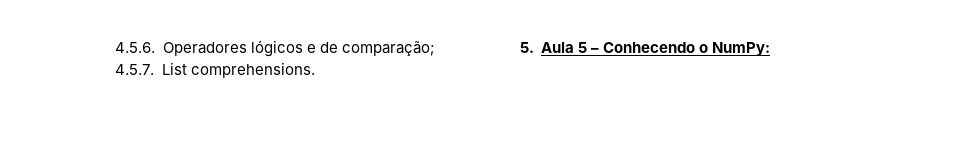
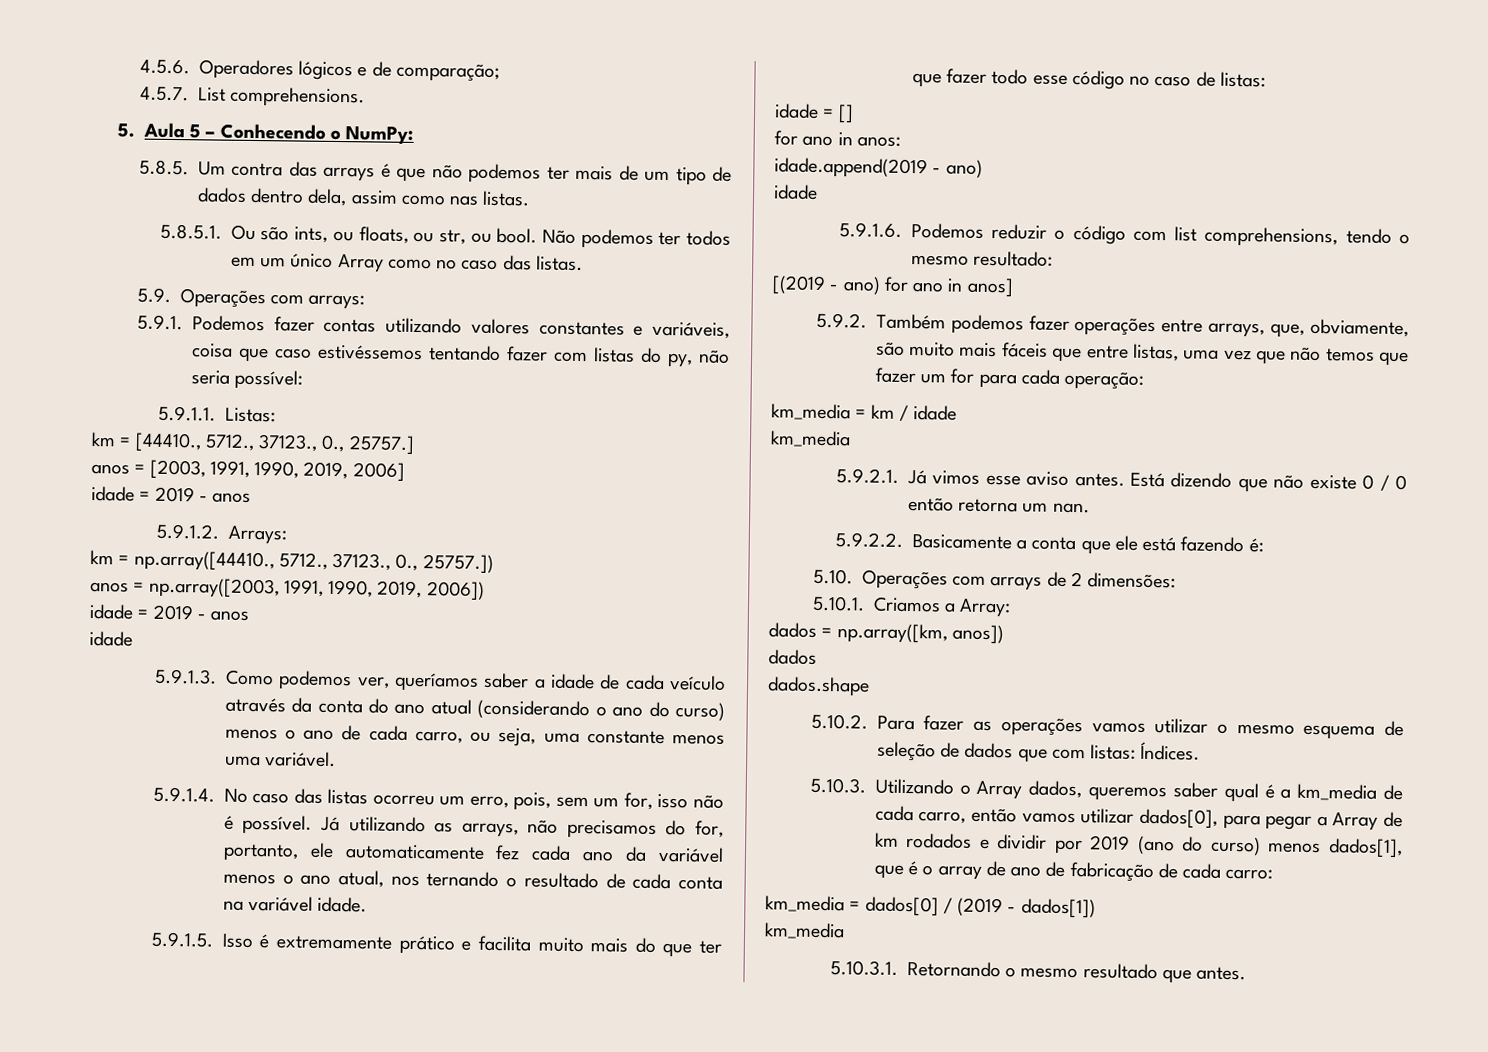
+ 5.8.5. Um contra das arrays é que não podemos ter mais de um tipo de dados dentro dela, assim como nas listas.
+ 5.8.5.1. Ou são ints, ou floats, ou str, ou bool. Não podemos ter todos em um único Array como no caso das listas.
+ 5.9. Operações com arrays:
+ 5.9.1. Podemos fazer contas utilizando valores constantes e variáveis, coisa que caso estivéssemos tentando fazer com listas do py, não seria possível:
+ 5.9.1.1. Listas:
+ km = [44410., 5712., 37123., 0., 25757.]
+ anos = [2003, 1991, 1990, 2019, 2006]
+ idade = 2019 - anos
+ 5.9.1.2. Arrays:
+ km = np.array([44410., 5712., 37123., 0., 25757.])
+ anos = np.array([2003, 1991, 1990, 2019, 2006])
+ idade = 2019 - anos
+ idade
+ 5.9.1.3. Como podemos ver, queríamos saber a idade de cada veículo através da conta do ano atual (considerando o ano do curso) menos o ano de cada carro, ou seja, uma constante menos uma variável.
+ 5.9.1.4. No caso das listas ocorreu um erro, pois, sem um for, isso não é possível. Já utilizando as arrays, não precisamos do for, portanto, ele automaticamente fez cada ano da variável menos o ano atual, nos ternando o resultado de cada conta na variável idade.
+ 5.9.1.5. Isso é extremamente prático e facilita muito mais do que ter que fazer todo esse código no caso de listas:
+ idade = []
+ for ano in anos:
+ idade.append(2019 - ano)
+ idade
+ 5.9.1.6. Podemos reduzir o código com list comprehensions, tendo o mesmo resultado:
+ [(2019 - ano) for ano in anos]
+ 5.9.2. Também podemos fazer operações entre arrays, que, obviamente, são muito mais fáceis que entre listas, uma vez que não temos que fazer um for para cada operação:
+ km_media = km / idade
+ km_media
+ 5.9.2.1. Já vimos esse aviso antes. Está dizendo que não existe 0 / 0 então retorna um nan.
+ 5.9.2.2. Basicamente a conta que ele está fazendo é:
+ 5.10. Operações com arrays de 2 dimensões:
+ 5.10.1. Criamos a Array:
+ dados = np.array([km, anos])
+ dados
+ dados.shape
+ 5.10.2. Para fazer as operações vamos utilizar o mesmo esquema de seleção de dados que com listas: Índices.
+ 5.10.3. Utilizando o Array dados, queremos saber qual é a km_media de cada carro, então vamos utilizar dados[0], para pegar a Array de km rodados e dividir por 2019 (ano do curso) menos dados[1], que é o array de ano de fabricação de cada carro:
+ km_media = dados[0] / (2019 - dados[1])
+ km_media
+ 5.10.3.1. Retornando o mesmo resultado que antes.

